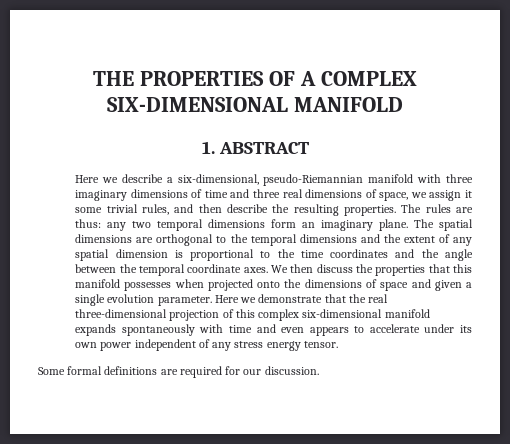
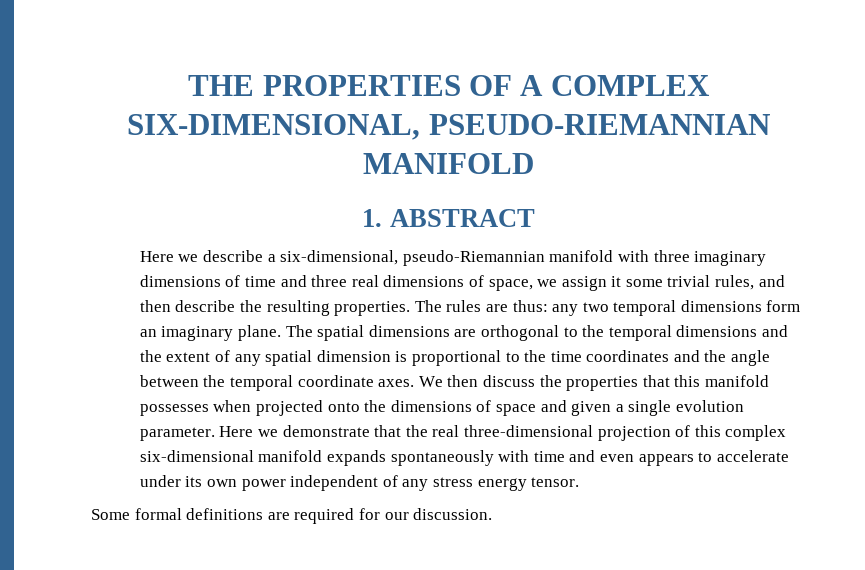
- THE PROPERTIES OF A COMPLEX SIX-DIMENSIONAL MANIFOLD
+ THE PROPERTIES OF A COMPLEX SIX-DIMENSIONAL, PSEUDO-RIEMANNIAN MANIFOLD

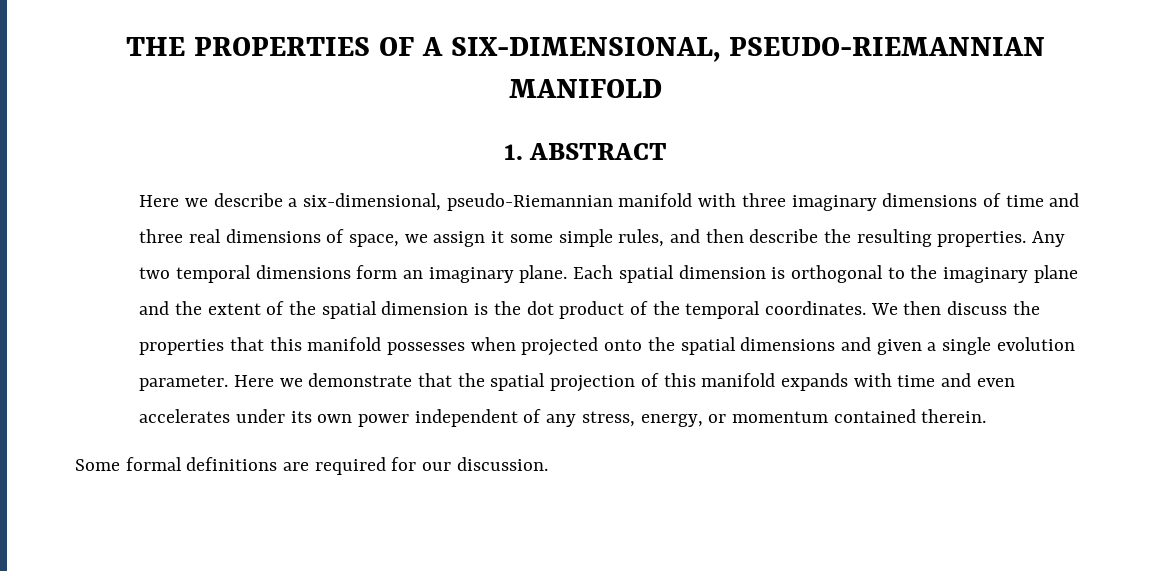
- THE PROPERTIES OF A COMPLEX SIX-DIMENSIONAL, PSEUDO-RIEMANNIAN MANIFOLD
+ THE PROPERTIES OF A SIX-DIMENSIONAL, PSEUDO-RIEMANNIAN MANIFOLD
- Here we describe a six-dimensional, pseudo-Riemannian manifold with three imaginary dimensions of time and three real dimensions of space, we assign it some trivial rules, and then describe the resulting properties.
+ Here we describe a six-dimensional, pseudo-Riemannian manifold with three imaginary dimensions of time and three real dimensions of space, we assign it some simple rules, and then describe the resulting properties.
- The rules are thus: any two temporal dimensions form an imaginary plane.
+ Any two temporal dimensions form an imaginary plane.
- The spatial dimensions are orthogonal to the temporal dimensions and the extent of any spatial dimension is proportional to the time coordinates and the angle between the temporal coordinate axes.
+ Each spatial dimension is orthogonal to the imaginary plane and the extent of the spatial dimension is the dot product of the temporal coordinates.
- We then discuss the properties that this manifold possesses when projected onto the dimensions of space and given a single evolution parameter.
+ We then discuss the properties that this manifold possesses when projected onto the spatial dimensions and given a single evolution parameter.
- Here we demonstrate that the real three-dimensional projection of this complex six-dimensional manifold expands spontaneously with time and even appears to accelerate under its own power independent of any stress energy tensor.
+ Here we demonstrate that the spatial projection of this manifold expands with time and even accelerates under its own power independent of any stress, energy, or momentum contained therein.

